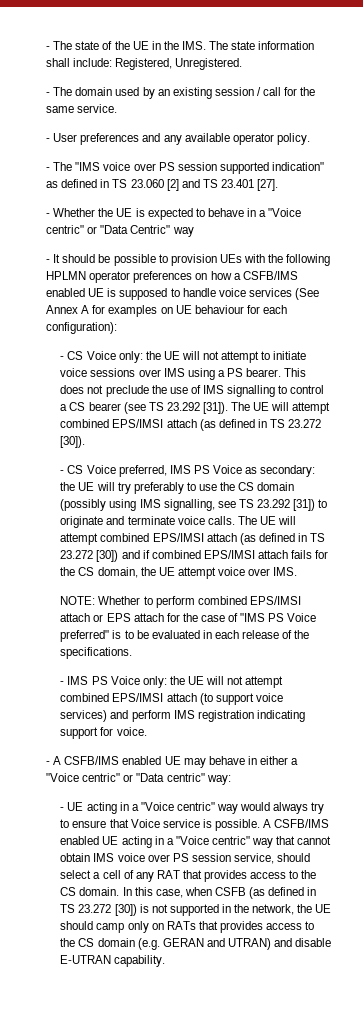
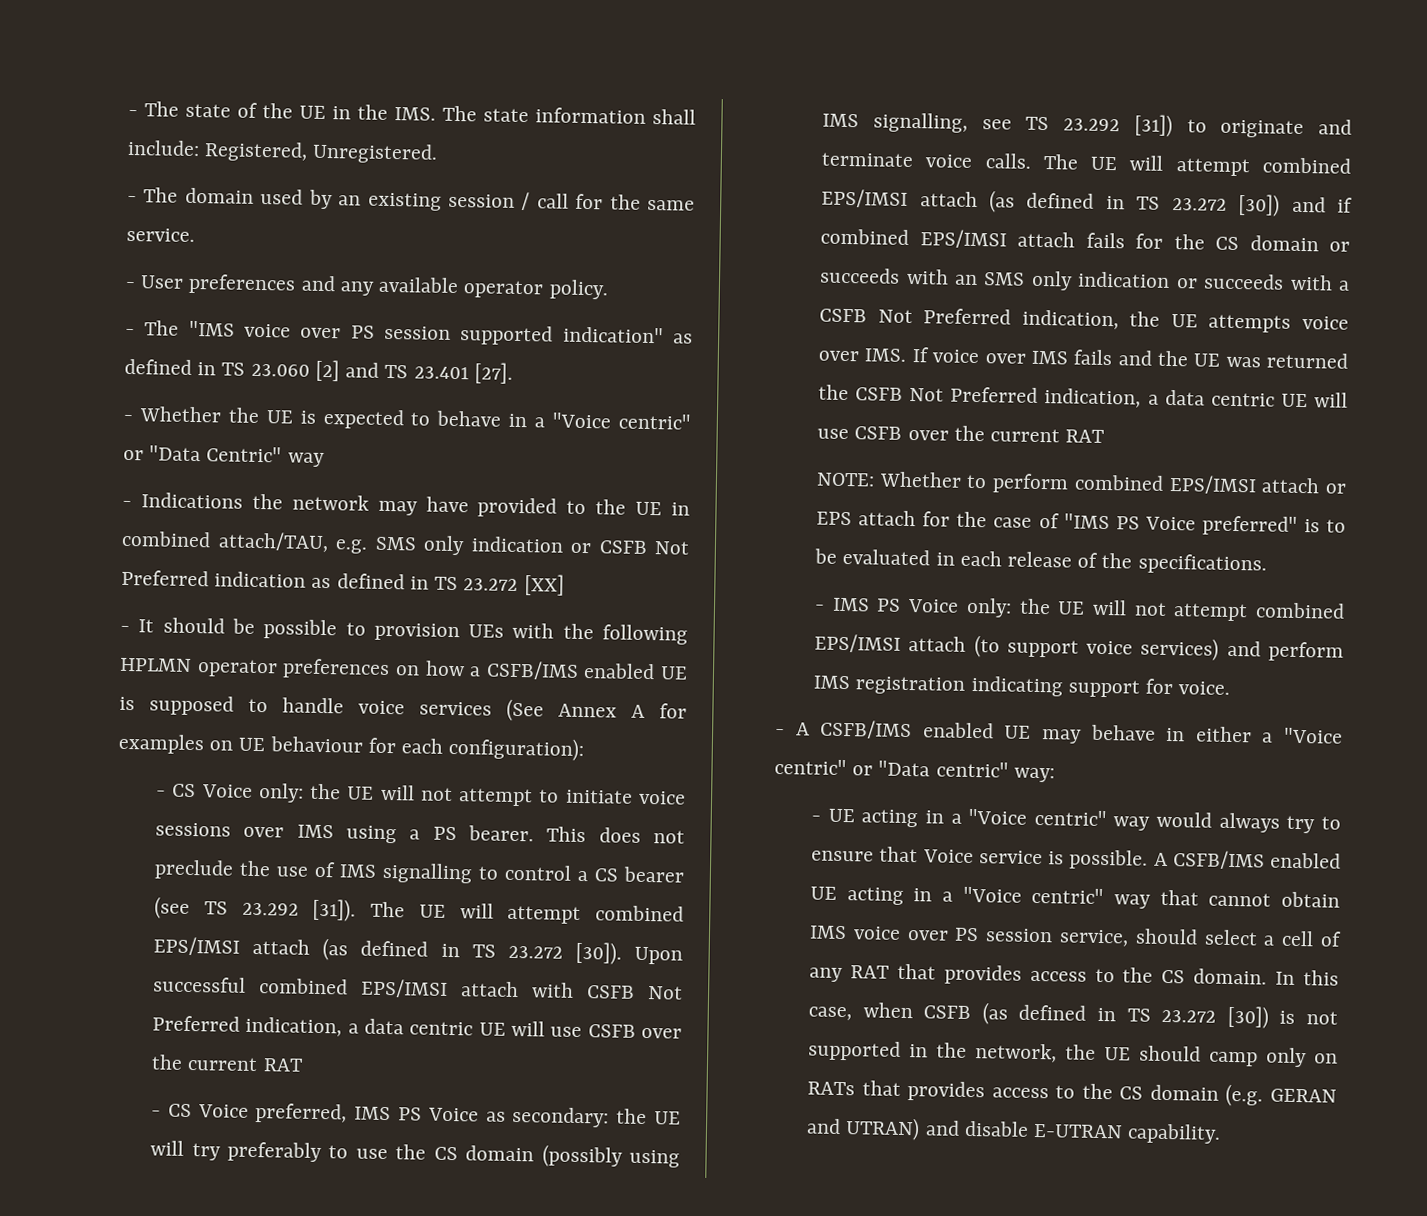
+ - Indications the network may have provided to the UE in combined attach/TAU, e.g. SMS only indication or CSFB Not Preferred indication as defined in TS 23.272 [XX]
+ Upon successful combined EPS/IMSI attach with CSFB Not Preferred indication, a data centric UE will use CSFB over the current RAT
- The UE will attempt combined EPS/IMSI attach (as defined in TS 23.272 [30]) and if combined EPS/IMSI attach fails for the CS domain, the UE attempt voice over IMS.
+ The UE will attempt combined EPS/IMSI attach (as defined in TS 23.272 [30]) and if combined EPS/IMSI attach fails for the CS domain or succeeds with an SMS only indication or succeeds with a CSFB Not Preferred indication, the UE attempts voice over IMS. If voice over IMS fails and the UE was returned the CSFB Not Preferred indication, a data centric UE will use CSFB over the current RAT

